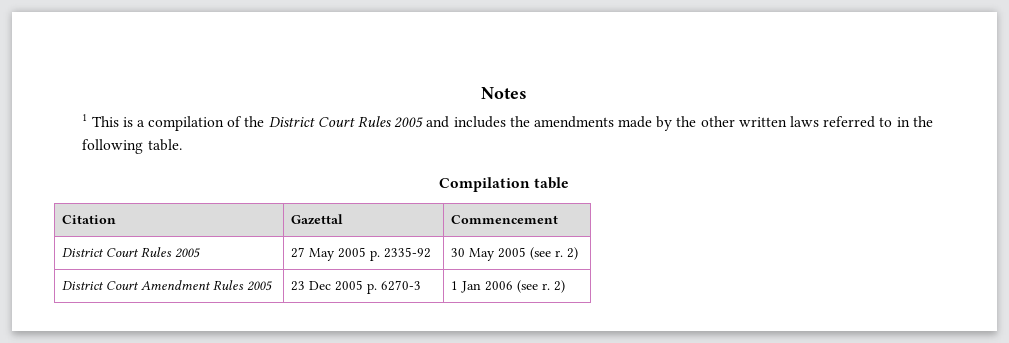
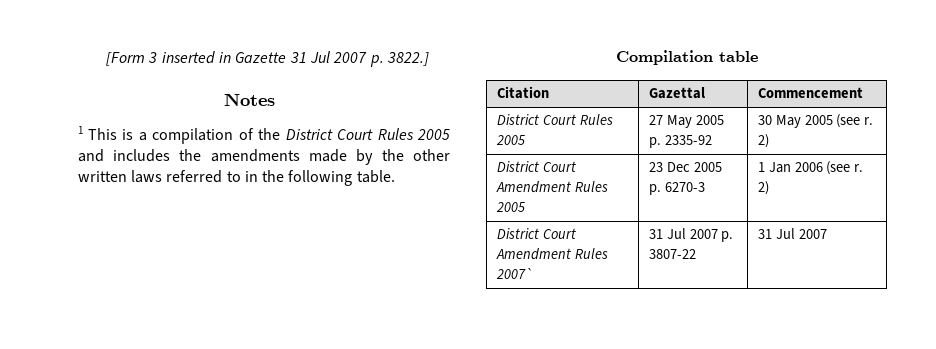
+ [Form 3 inserted in Gazette 31 Jul 2007 p. 3822.]
+ District Court Amendment Rules 2007` | 31 Jul 2007 p. 3807-22 | 31 Jul 2007

